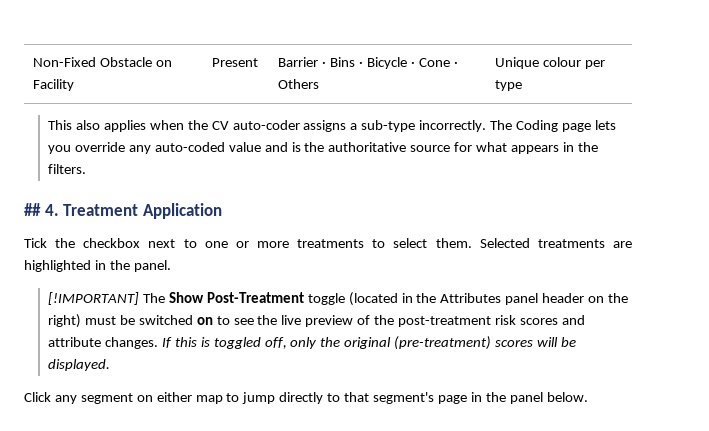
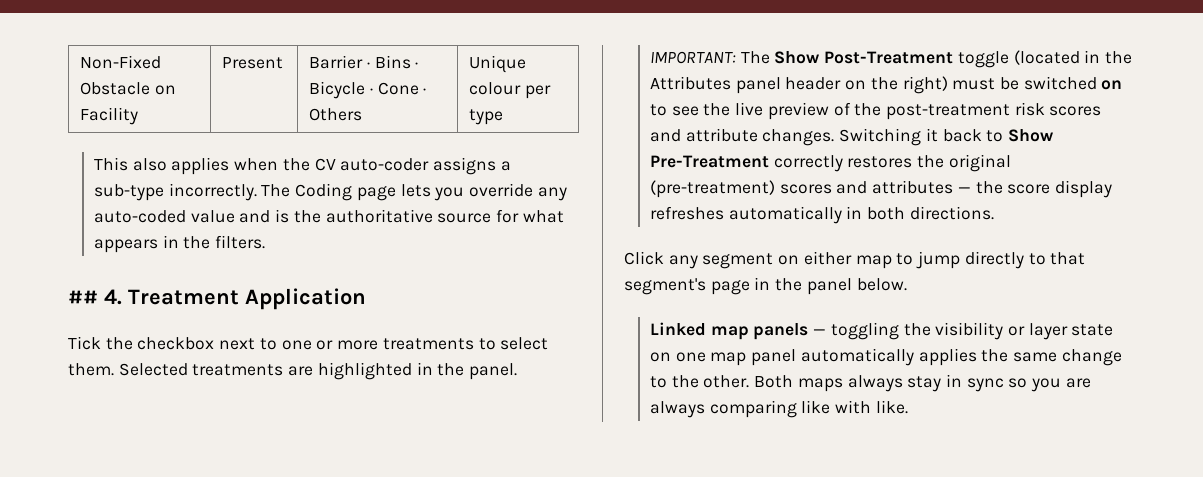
- [!IMPORTANT] The Show Post-Treatment toggle (located in the Attributes panel header on the right) must be switched on to see the live preview of the post-treatment risk scores and attribute changes.
+ IMPORTANT: The Show Post-Treatment toggle (located in the Attributes panel header on the right) must be switched on to see the live preview of the post-treatment risk scores and attribute changes.
- If this is toggled off, only the original (pre-treatment) scores will be displayed.
+ Switching it back to Show Pre-Treatment correctly restores the original (pre-treatment) scores and attributes — the score display refreshes automatically in both directions.
+ Linked map panels — toggling the visibility or layer state on one map panel automatically applies the same change to the other. Both maps always stay in sync so you are always comparing like with like.

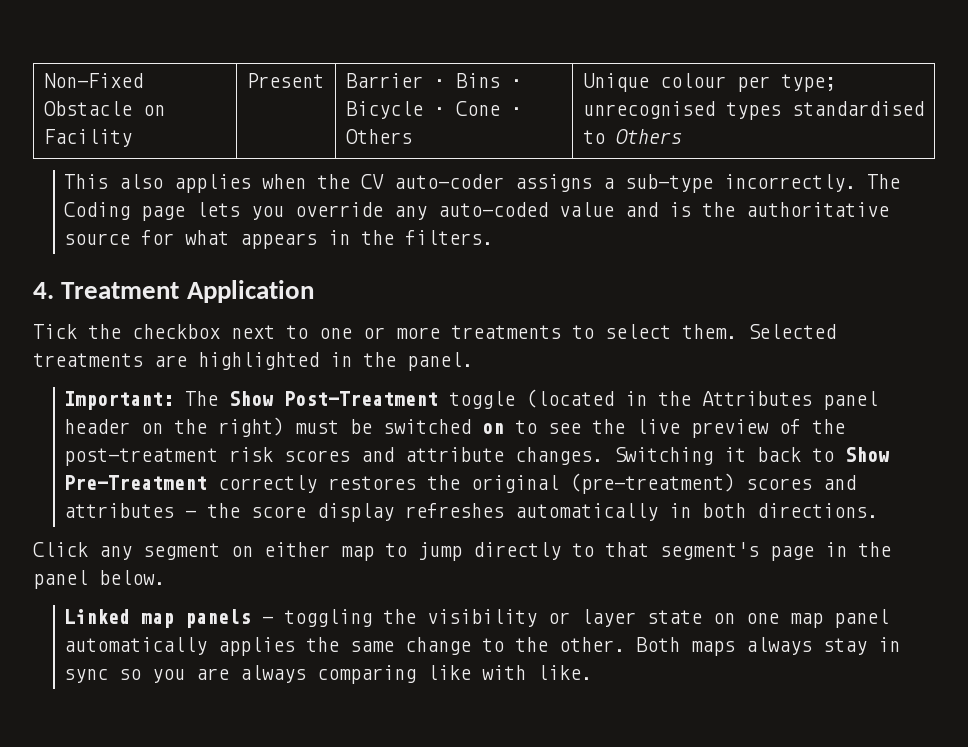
- Non-Fixed Obstacle on Facility | Present | Barrier · Bins · Bicycle · Cone · Others | Unique colour per type
+ Non-Fixed Obstacle on Facility | Present | Barrier · Bins · Bicycle · Cone · Others | Unique colour per type; unrecognised types standardised to Others
- ## 4. Treatment Application
+ 4. Treatment Application
- IMPORTANT: The Show Post-Treatment toggle (located in the Attributes panel header on the right) must be switched on to see the live preview of the post-treatment risk scores and attribute changes.
+ Important: The Show Post-Treatment toggle (located in the Attributes panel header on the right) must be switched on to see the live preview of the post-treatment risk scores and attribute changes.

